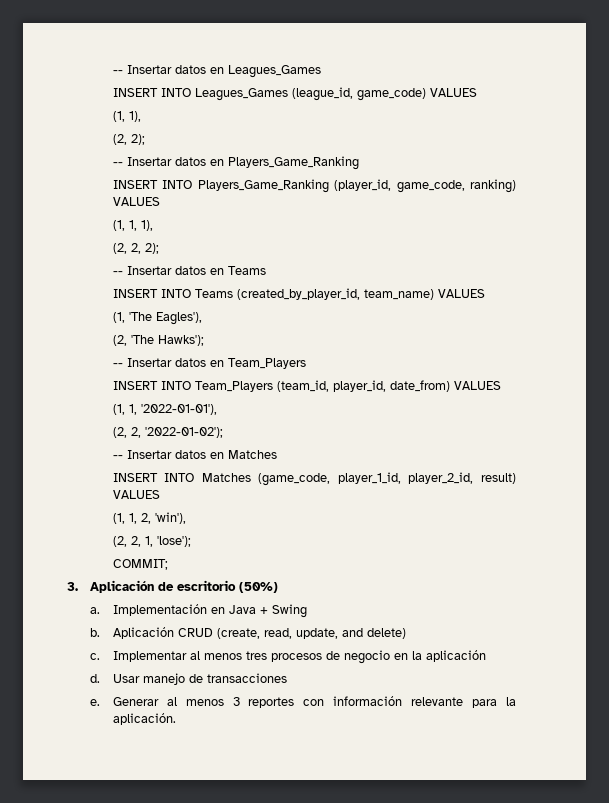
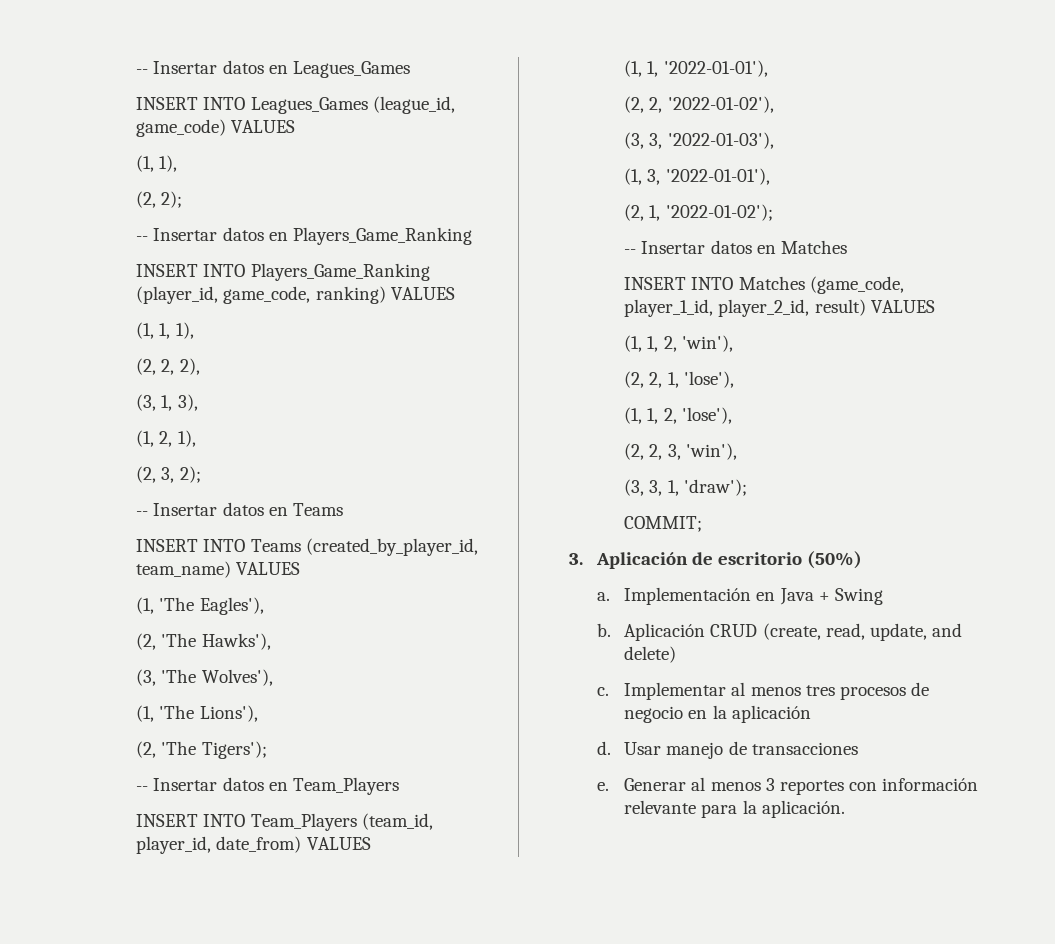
- (2, 2, 2);
+ (2, 2, 2),
+ (3, 1, 3),
+ (1, 2, 1),
+ (2, 3, 2);
- (2, 'The Hawks');
+ (2, 'The Hawks'),
+ (3, 'The Wolves'),
+ (1, 'The Lions'),
+ (2, 'The Tigers');
- (2, 2, '2022-01-02');
+ (2, 2, '2022-01-02'),
+ (3, 3, '2022-01-03'),
+ (1, 3, '2022-01-01'),
+ (2, 1, '2022-01-02');
- (2, 2, 1, 'lose');
+ (2, 2, 1, 'lose'),
+ (1, 1, 2, 'lose'),
+ (2, 2, 3, 'win'),
+ (3, 3, 1, 'draw');

